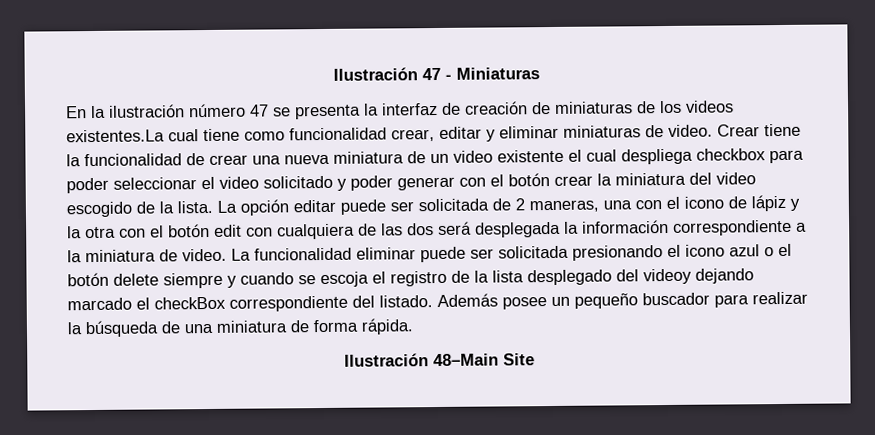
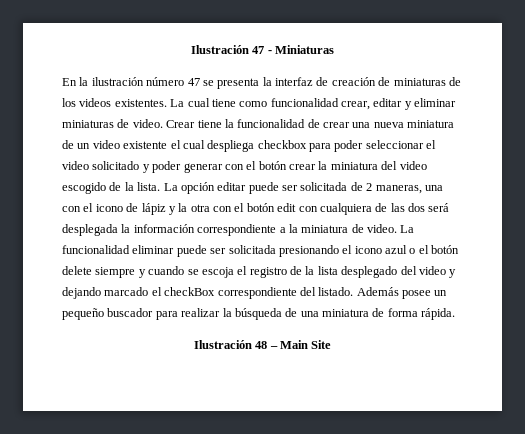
- En la ilustración número 47 se presenta la interfaz de creación de miniaturas de los videos existentes.La cual tiene como funcionalidad crear, editar y eliminar miniaturas de video.
+ En la ilustración número 47 se presenta la interfaz de creación de miniaturas de los videos existentes. La cual tiene como funcionalidad crear, editar y eliminar miniaturas de video.
- La funcionalidad eliminar puede ser solicitada presionando el icono azul o el botón delete siempre y cuando se escoja el registro de la lista desplegado del videoy dejando marcado el checkBox correspondiente del listado.
+ La funcionalidad eliminar puede ser solicitada presionando el icono azul o el botón delete siempre y cuando se escoja el registro de la lista desplegado del video y dejando marcado el checkBox correspondiente del listado.
- Ilustración 48–Main Site
+ Ilustración 48 – Main Site

